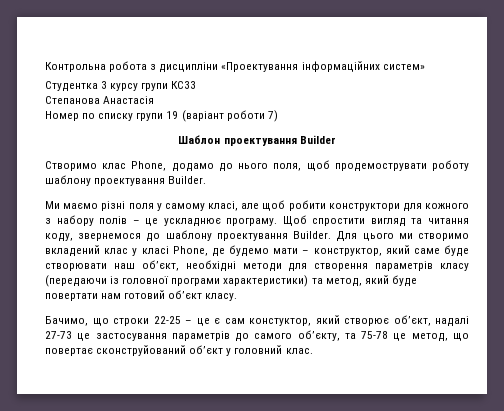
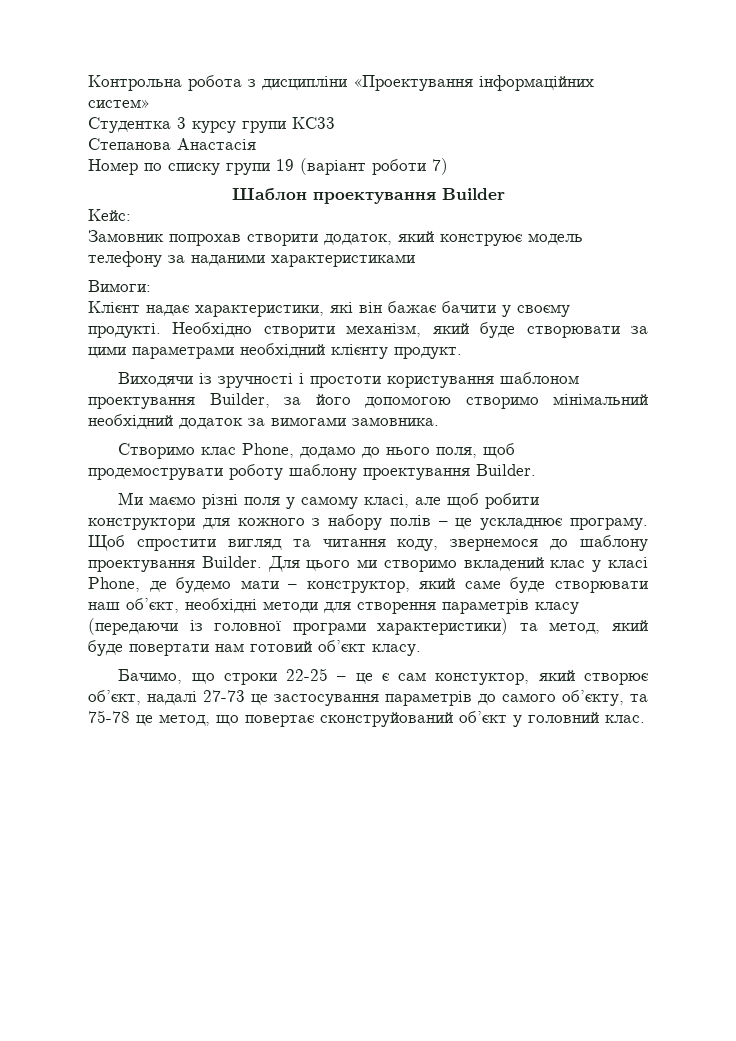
+ Кейс:
+ Замовник попрохав створити додаток, який конструює модель телефону за наданими характеристиками
+ Вимоги:
+ Клієнт надає характеристики, які він бажає бачити у своєму продукті. Необхідно створити механізм, який буде створювати за цими параметрами необхідний клієнту продукт.
+ Виходячи із зручності і простоти користування шаблоном проектування Builder, за його допомогою створимо мінімальний необхідний додаток за вимогами замовника.

